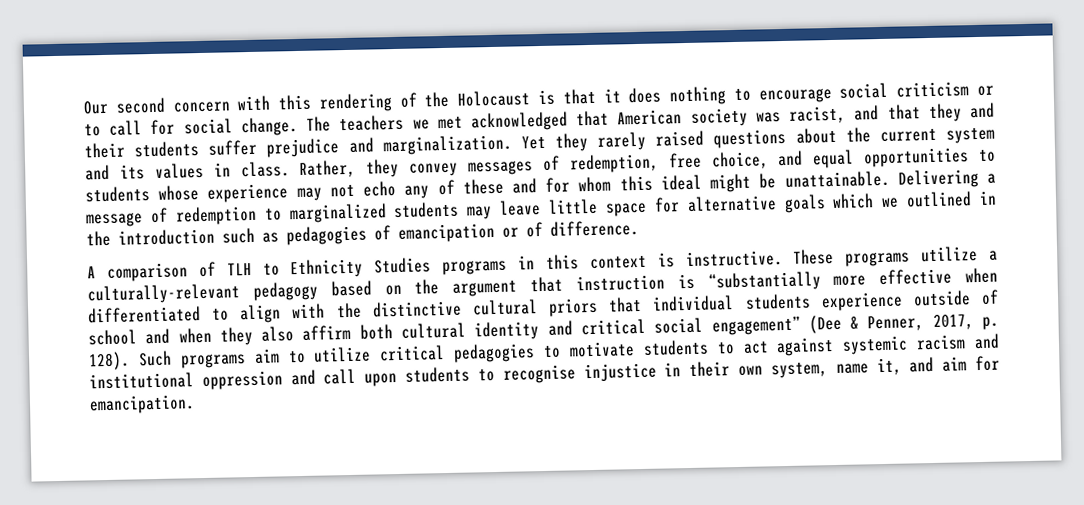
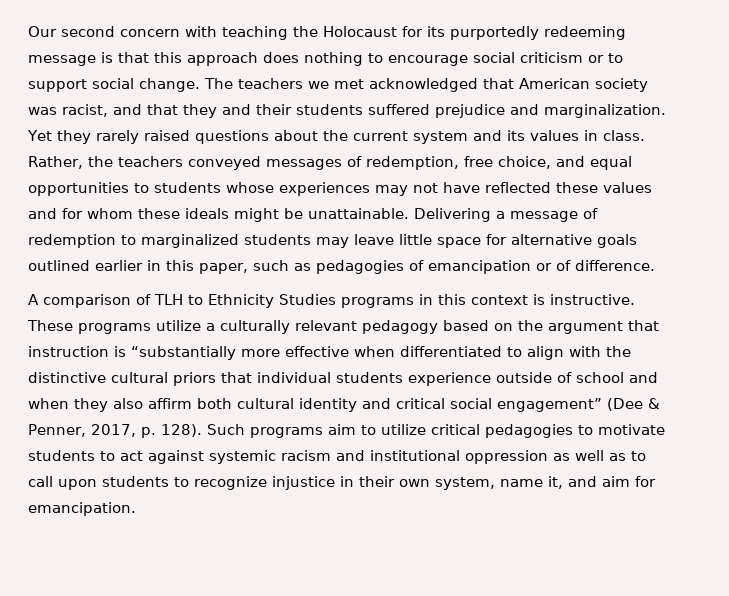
- Our second concern with this rendering of the Holocaust is that it does nothing to encourage social criticism or to call for social change.
+ Our second concern with teaching the Holocaust for its purportedly redeeming message is that this approach does nothing to encourage social criticism or to support social change.
- The teachers we met acknowledged that American society was racist, and that they and their students suffer prejudice and marginalization.
+ The teachers we met acknowledged that American society was racist, and that they and their students suffered prejudice and marginalization.
- Rather, they convey messages of redemption, free choice, and equal opportunities to students whose experience may not echo any of these and for whom this ideal might be unattainable.
+ Rather, the teachers conveyed messages of redemption, free choice, and equal opportunities to students whose experiences may not have reflected these values and for whom these ideals might be unattainable.
- Delivering a message of redemption to marginalized students may leave little space for alternative goals which we outlined in the introduction such as pedagogies of emancipation or of difference.
+ Delivering a message of redemption to marginalized students may leave little space for alternative goals outlined earlier in this paper, such as pedagogies of emancipation or of difference.
- These programs utilize a culturally-relevant pedagogy based on the argument that instruction is “substantially more effective when differentiated to align with the distinctive cultural priors that individual students experience outside of school and when they also affirm both cultural identity and critical social engagement” (Dee & Penner, 2017, p. 128).
+ These programs utilize a culturally relevant pedagogy based on the argument that instruction is “substantially more effective when differentiated to align with the distinctive cultural priors that individual students experience outside of school and when they also affirm both cultural identity and critical social engagement” (Dee & Penner, 2017, p. 128).
- Such programs aim to utilize critical pedagogies to motivate students to act against systemic racism and institutional oppression and call upon students to recognise injustice in their own system, name it, and aim for emancipation.
+ Such programs aim to utilize critical pedagogies to motivate students to act against systemic racism and institutional oppression as well as to call upon students to recognize injustice in their own system, name it, and aim for emancipation.

